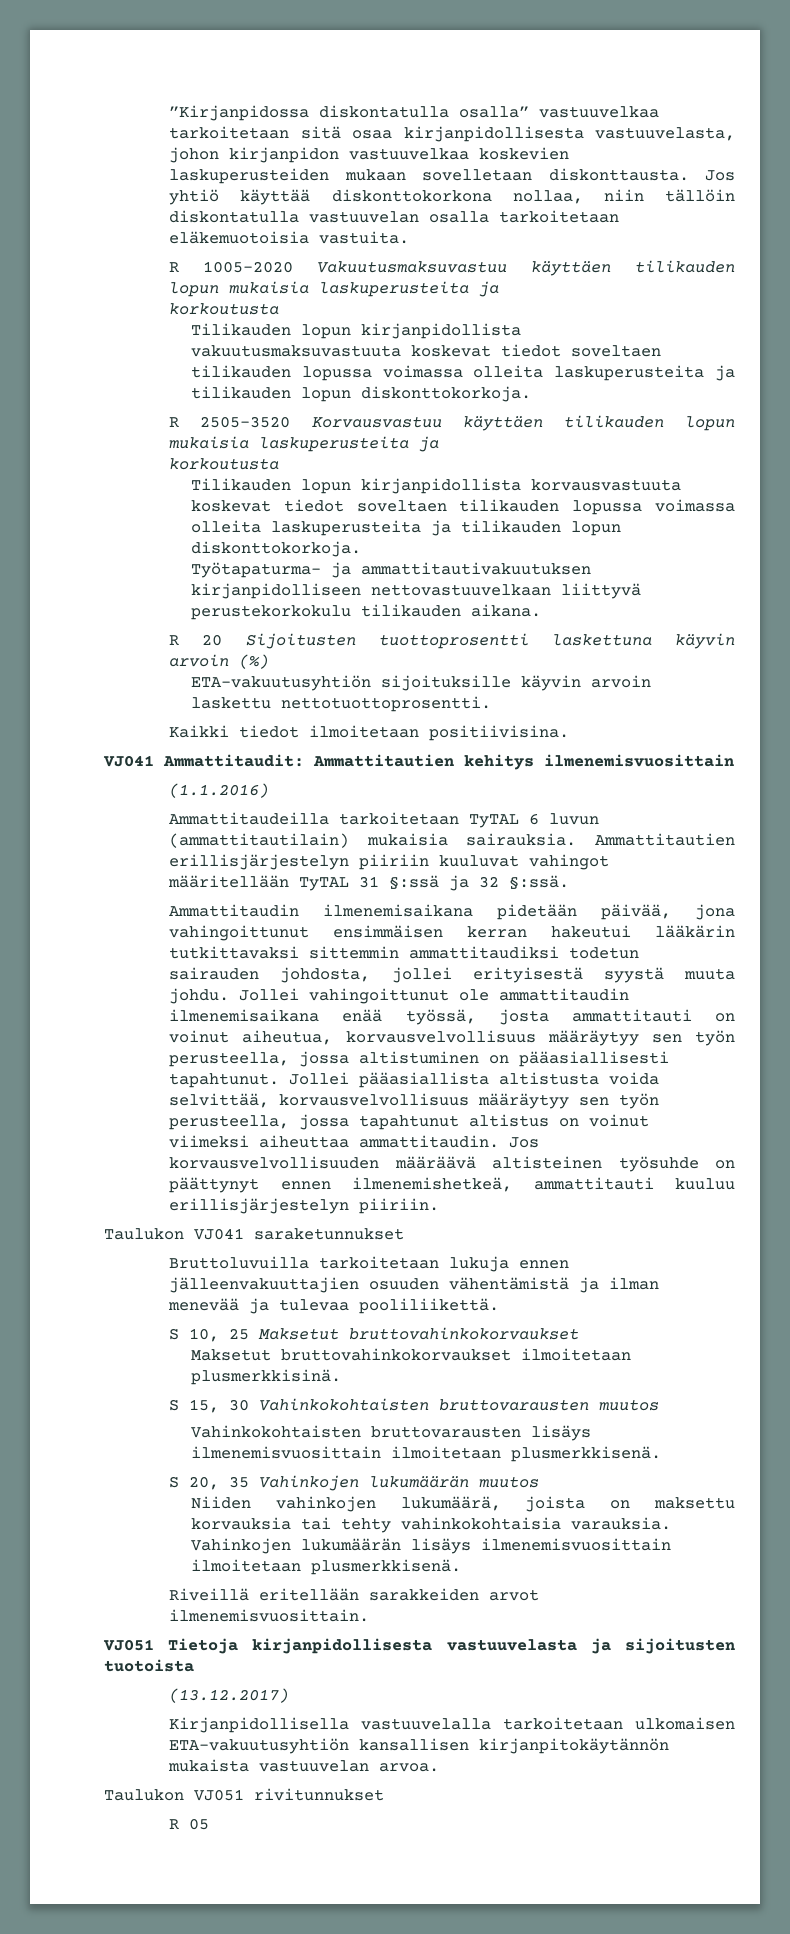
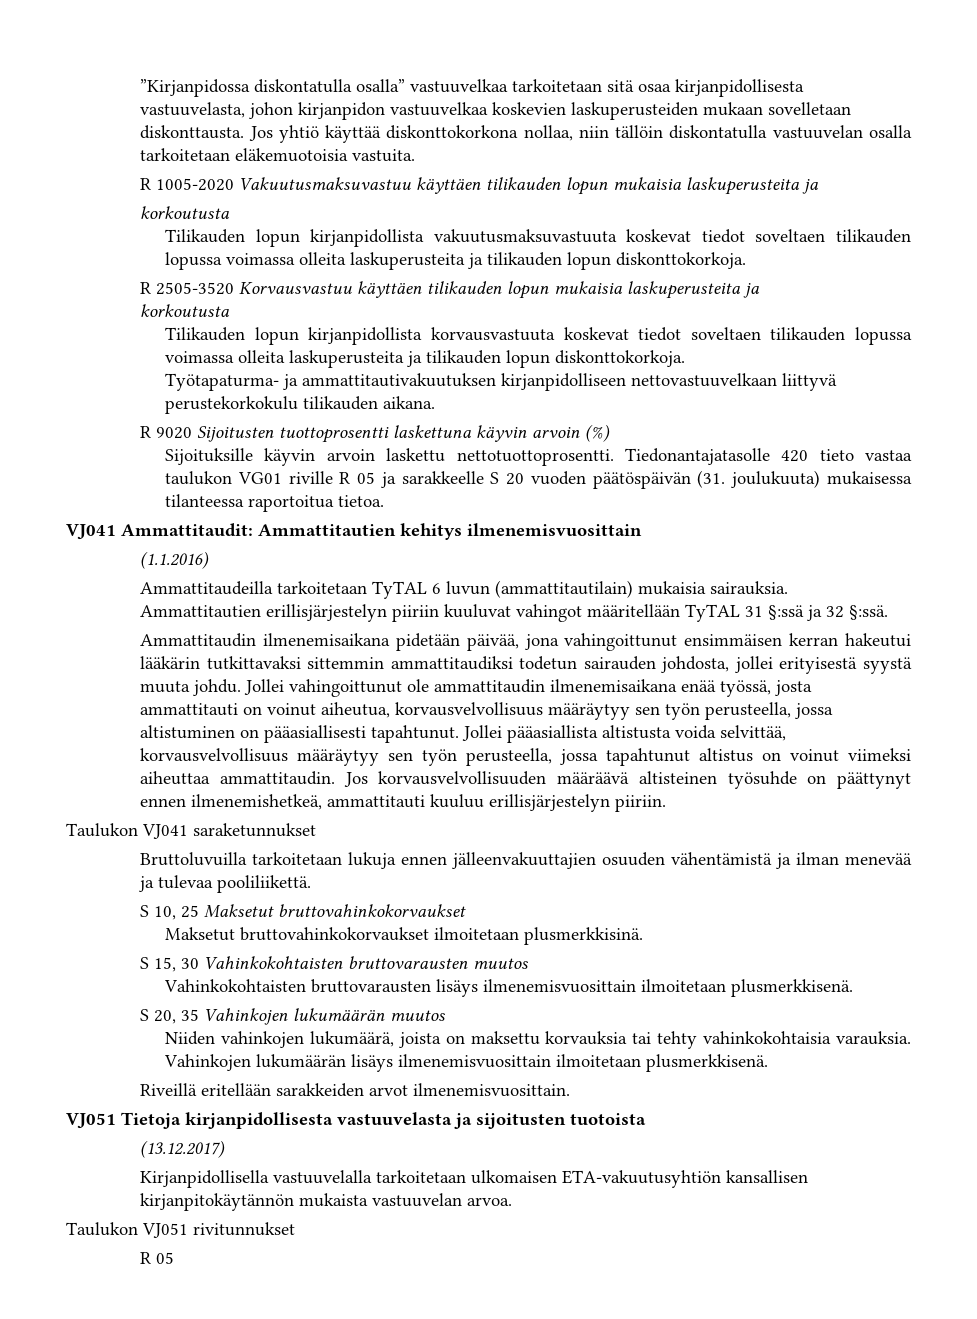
- R 20 Sijoitusten tuottoprosentti laskettuna käyvin arvoin (%)
+ R 9020 Sijoitusten tuottoprosentti laskettuna käyvin arvoin (%)
- ETA-vakuutusyhtiön sijoituksille käyvin arvoin laskettu nettotuottoprosentti.
- Kaikki tiedot ilmoitetaan positiivisina.
+ Sijoituksille käyvin arvoin laskettu nettotuottoprosentti. Tiedonantajatasolle 420 tieto vastaa taulukon VG01 riville R 05 ja sarakkeelle S 20 vuoden päätöspäivän (31. joulukuuta) mukaisessa tilanteessa raportoitua tietoa.

